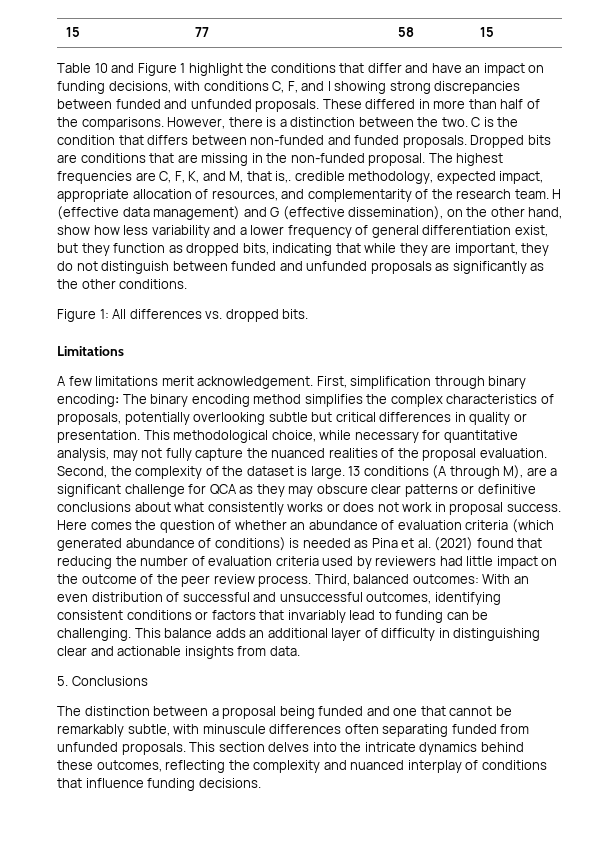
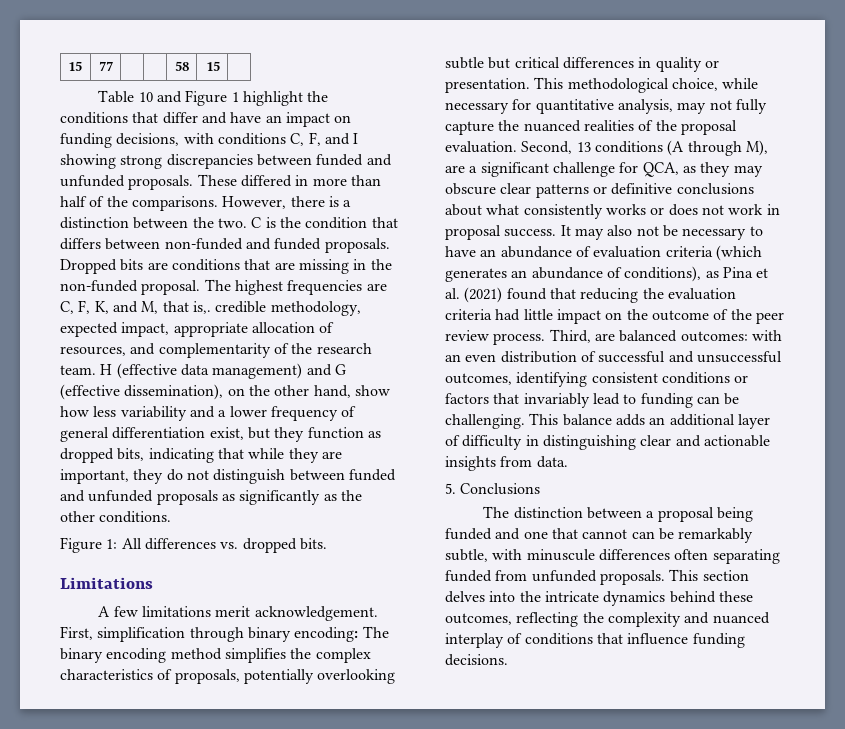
- Second, the complexity of the dataset is large. 13 conditions (A through M), are a significant challenge for QCA as they may obscure clear patterns or definitive conclusions about what consistently works or does not work in proposal success.
+ Second, 13 conditions (A through M), are a significant challenge for QCA, as they may obscure clear patterns or definitive conclusions about what consistently works or does not work in proposal success.
- Here comes the question of whether an abundance of evaluation criteria (which generated abundance of conditions) is needed as Pina et al. (2021) found that reducing the number of evaluation criteria used by reviewers had little impact on the outcome of the peer review process.
+ It may also not be necessary to have an abundance of evaluation criteria (which generates an abundance of conditions), as Pina et al. (2021) found that reducing the evaluation criteria had little impact on the outcome of the peer review process.
- Third, balanced outcomes: With an even distribution of successful and unsuccessful outcomes, identifying consistent conditions or factors that invariably lead to funding can be challenging.
+ Third, are balanced outcomes: with an even distribution of successful and unsuccessful outcomes, identifying consistent conditions or factors that invariably lead to funding can be challenging.
- The distinction between a proposal being funded and one that cannot be remarkably subtle, with minuscule differences often separating funded from unfunded proposals.
+ The distinction between a proposal being funded and one that cannot can be remarkably subtle, with minuscule differences often separating funded from unfunded proposals.

